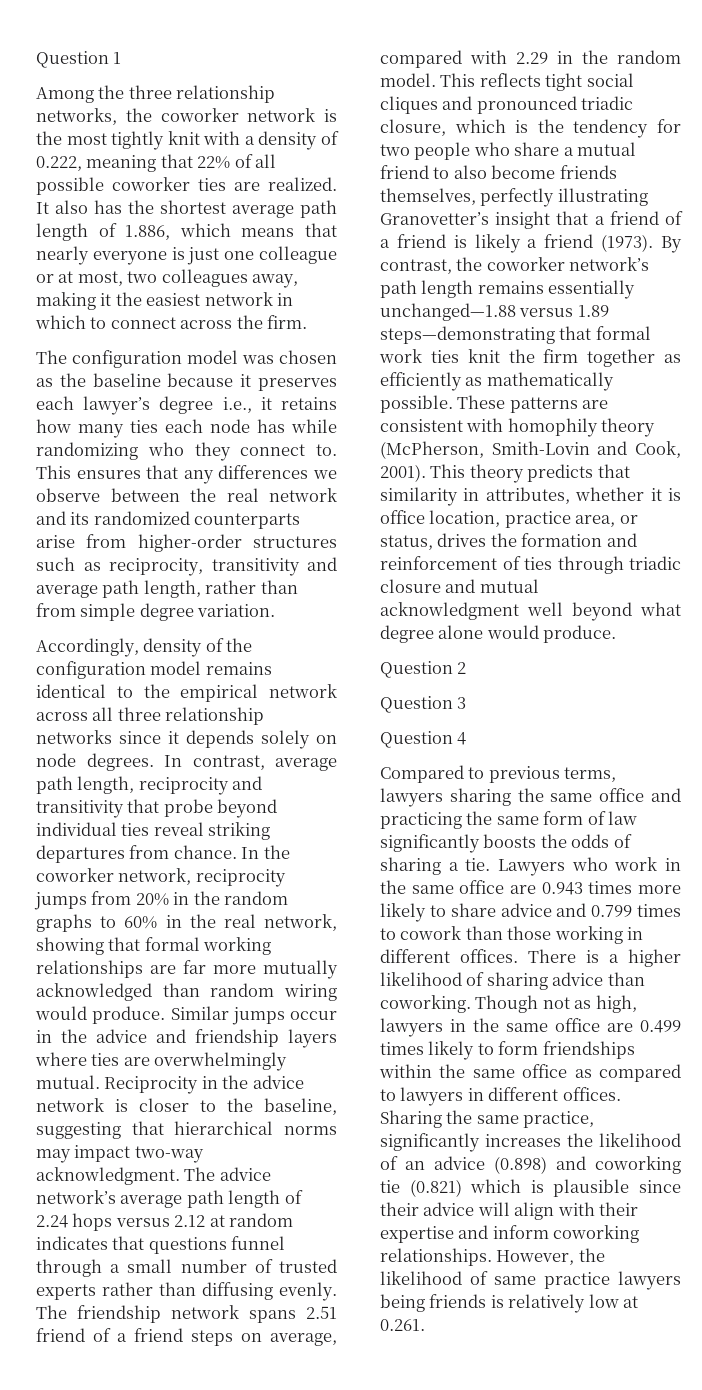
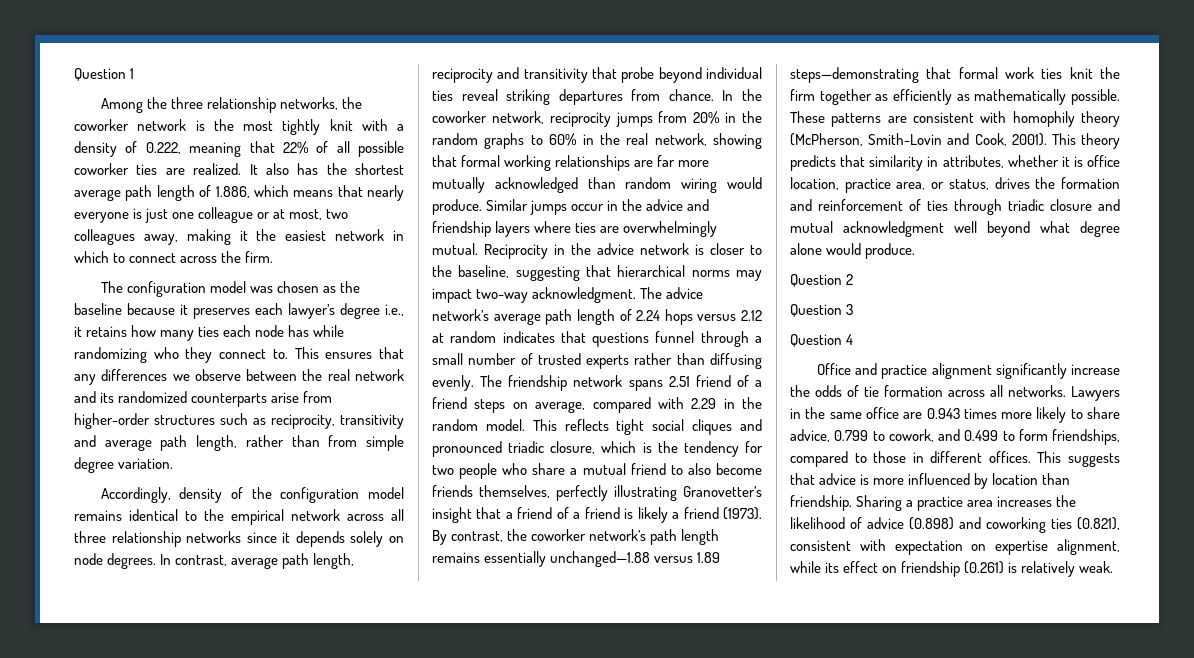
- Compared to previous terms, lawyers sharing the same office and practicing the same form of law significantly boosts the odds of sharing a tie. Lawyers who work in the same office are 0.943 times more likely to share advice and 0.799 times to cowork than those working in different offices. There is a higher likelihood of sharing advice than coworking. Though not as high, lawyers in the same office are 0.499 times likely to form friendships within the same office as compared to lawyers in different offices. Sharing the same practice, significantly increases the likelihood of an advice (0.898) and coworking tie (0.821) which is plausible since their advice will align with their expertise and inform coworking relationships. However, the likelihood of same practice lawyers being friends is relatively low at 0.261.
+ Office and practice alignment significantly increase the odds of tie formation across all networks. Lawyers in the same office are 0.943 times more likely to share advice, 0.799 to cowork, and 0.499 to form friendships, compared to those in different offices. This suggests that advice is more influenced by location than friendship. Sharing a practice area increases the likelihood of advice (0.898) and coworking ties (0.821), consistent with expectation on expertise alignment, while its effect on friendship (0.261) is relatively weak.

